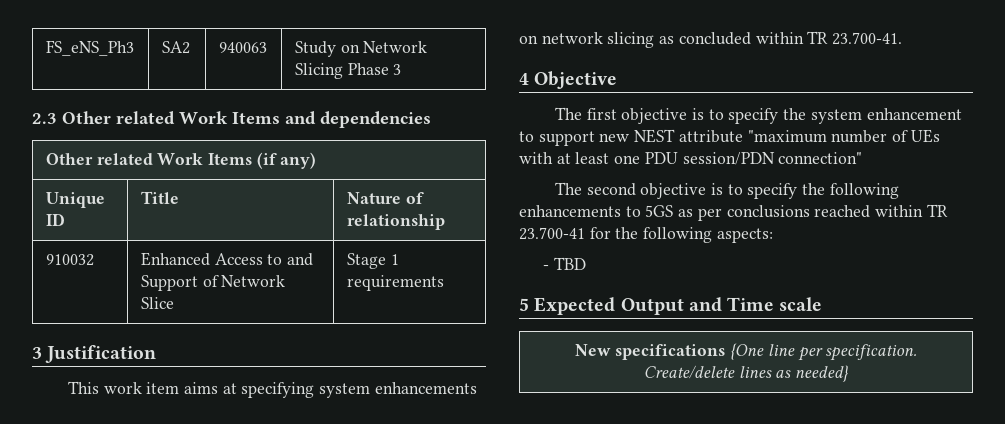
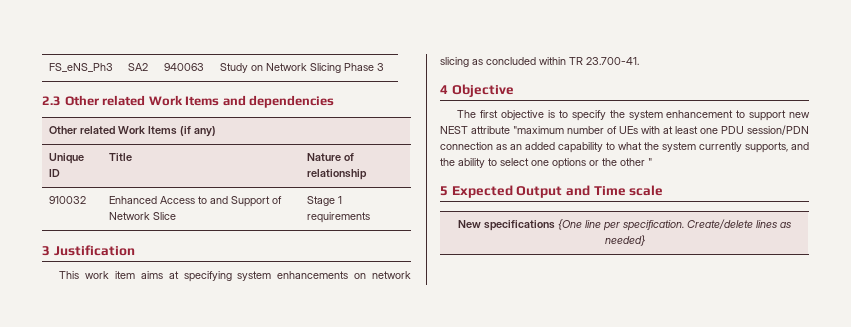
- The first objective is to specify the system enhancement to support new NEST attribute "maximum number of UEs with at least one PDU session/PDN connection"
- The second objective is to specify the following enhancements to 5GS as per conclusions reached within TR 23.700-41 for the following aspects:
- - TBD
+ The first objective is to specify the system enhancement to support new NEST attribute "maximum number of UEs with at least one PDU session/PDN connection as an added capability to what the system currently supports, and the ability to select one options or the other "

